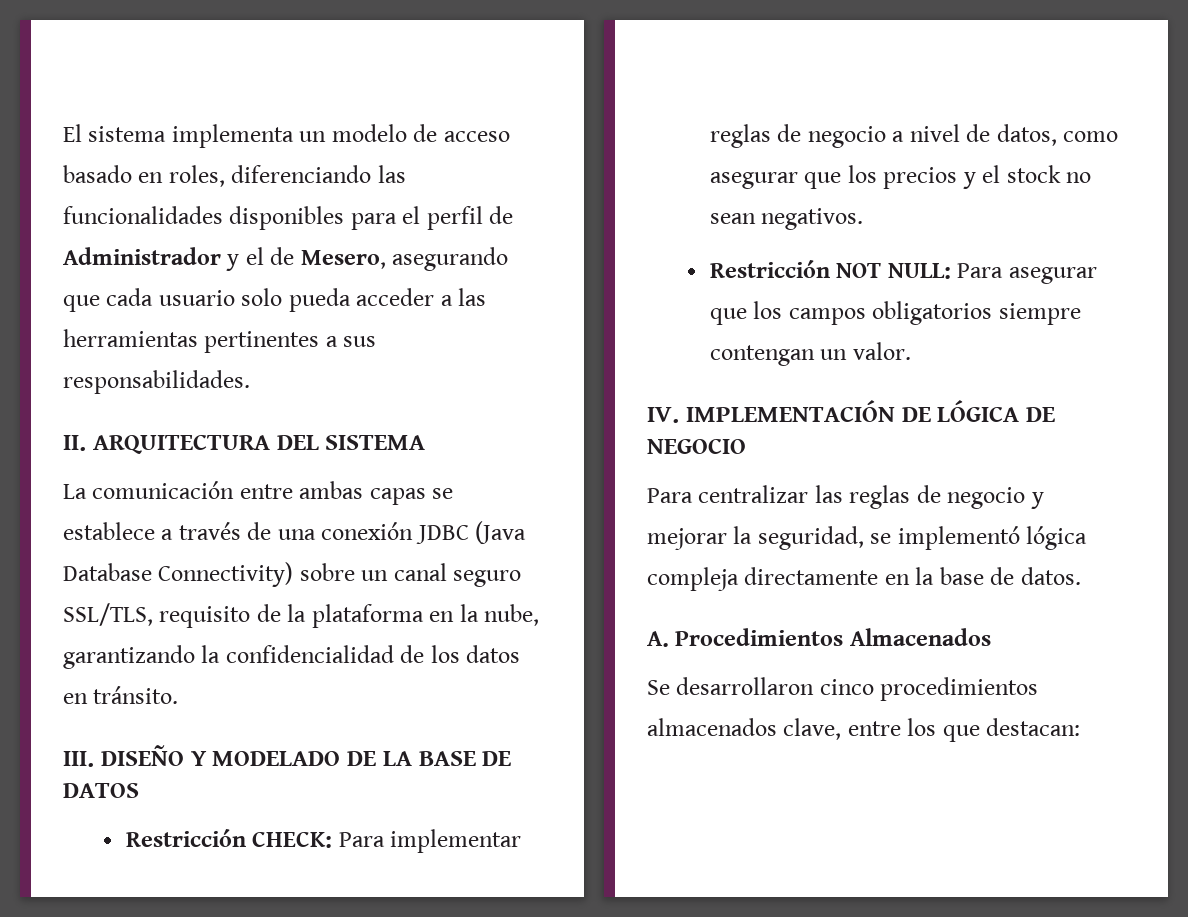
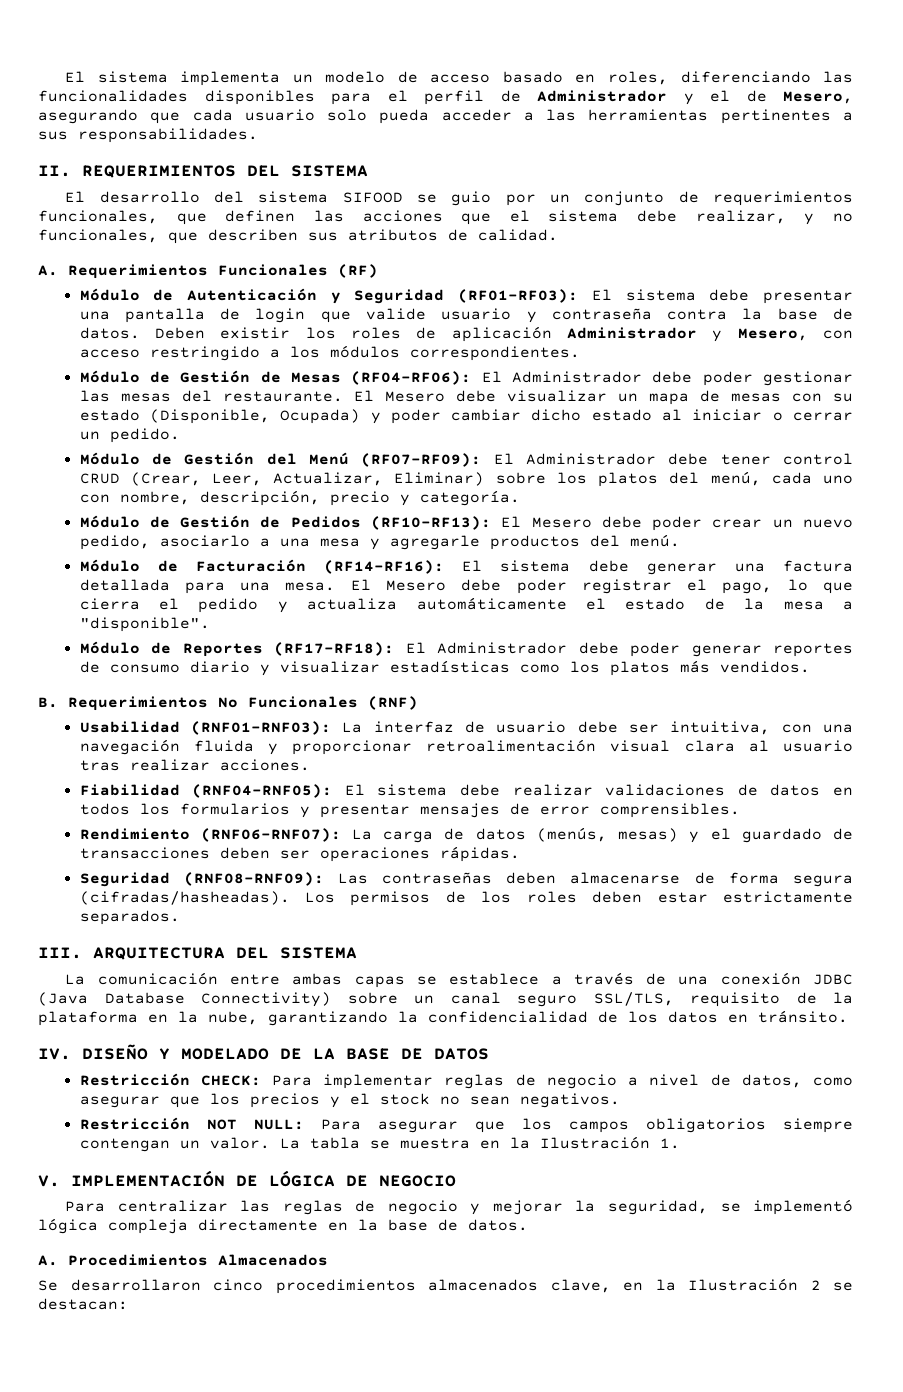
- II. ARQUITECTURA DEL SISTEMA
+ II. REQUERIMIENTOS DEL SISTEMA
+ El desarrollo del sistema SIFOOD se guio por un conjunto de requerimientos funcionales, que definen las acciones que el sistema debe realizar, y no funcionales, que describen sus atributos de calidad.
+ A. Requerimientos Funcionales (RF)
+ Módulo de Autenticación y Seguridad (RF01-RF03): El sistema debe presentar una pantalla de login que valide usuario y contraseña contra la base de datos. Deben existir los roles de aplicación Administrador y Mesero, con acceso restringido a los módulos correspondientes.
+ Módulo de Gestión de Mesas (RF04-RF06): El Administrador debe poder gestionar las mesas del restaurante. El Mesero debe visualizar un mapa de mesas con su estado (Disponible, Ocupada) y poder cambiar dicho estado al iniciar o cerrar un pedido.
+ Módulo de Gestión del Menú (RF07-RF09): El Administrador debe tener control CRUD (Crear, Leer, Actualizar, Eliminar) sobre los platos del menú, cada uno con nombre, descripción, precio y categoría.
+ Módulo de Gestión de Pedidos (RF10-RF13): El Mesero debe poder crear un nuevo pedido, asociarlo a una mesa y agregarle productos del menú.
+ Módulo de Facturación (RF14-RF16): El sistema debe generar una factura detallada para una mesa. El Mesero debe poder registrar el pago, lo que cierra el pedido y actualiza automáticamente el estado de la mesa a "disponible".
+ Módulo de Reportes (RF17-RF18): El Administrador debe poder generar reportes de consumo diario y visualizar estadísticas como los platos más vendidos.
+ B. Requerimientos No Funcionales (RNF)
+ Usabilidad (RNF01-RNF03): La interfaz de usuario debe ser intuitiva, con una navegación fluida y proporcionar retroalimentación visual clara al usuario tras realizar acciones.
+ Fiabilidad (RNF04-RNF05): El sistema debe realizar validaciones de datos en todos los formularios y presentar mensajes de error comprensibles.
+ Rendimiento (RNF06-RNF07): La carga de datos (menús, mesas) y el guardado de transacciones deben ser operaciones rápidas.
+ Seguridad (RNF08-RNF09): Las contraseñas deben almacenarse de forma segura (cifradas/hasheadas). Los permisos de los roles deben estar estrictamente separados.
+ III. ARQUITECTURA DEL SISTEMA
- III. DISEÑO Y MODELADO DE LA BASE DE DATOS
+ IV. DISEÑO Y MODELADO DE LA BASE DE DATOS
- Restricción NOT NULL: Para asegurar que los campos obligatorios siempre contengan un valor.
- IV. IMPLEMENTACIÓN DE LÓGICA DE NEGOCIO
+ Restricción NOT NULL: Para asegurar que los campos obligatorios siempre contengan un valor. La tabla se muestra en la Ilustración 1.
+ V. IMPLEMENTACIÓN DE LÓGICA DE NEGOCIO
- Se desarrollaron cinco procedimientos almacenados clave, entre los que destacan:
+ Se desarrollaron cinco procedimientos almacenados clave, en la Ilustración 2 se destacan:

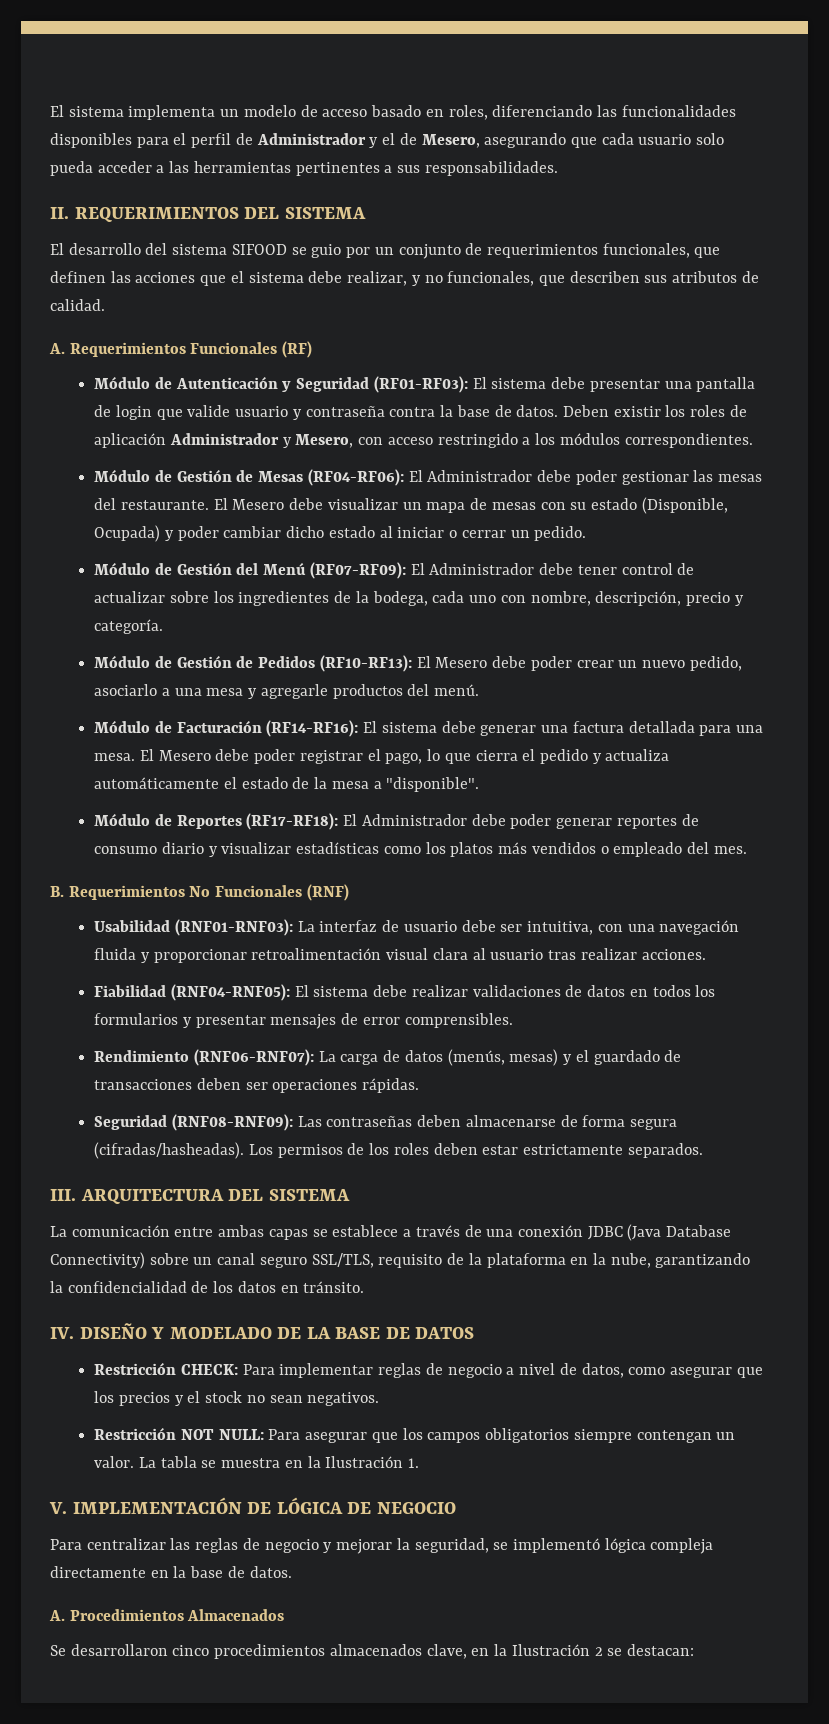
- Módulo de Gestión del Menú (RF07-RF09): El Administrador debe tener control CRUD (Crear, Leer, Actualizar, Eliminar) sobre los platos del menú, cada uno con nombre, descripción, precio y categoría.
+ Módulo de Gestión del Menú (RF07-RF09): El Administrador debe tener control de actualizar sobre los ingredientes de la bodega, cada uno con nombre, descripción, precio y categoría.
- Módulo de Reportes (RF17-RF18): El Administrador debe poder generar reportes de consumo diario y visualizar estadísticas como los platos más vendidos.
+ Módulo de Reportes (RF17-RF18): El Administrador debe poder generar reportes de consumo diario y visualizar estadísticas como los platos más vendidos o empleado del mes.

